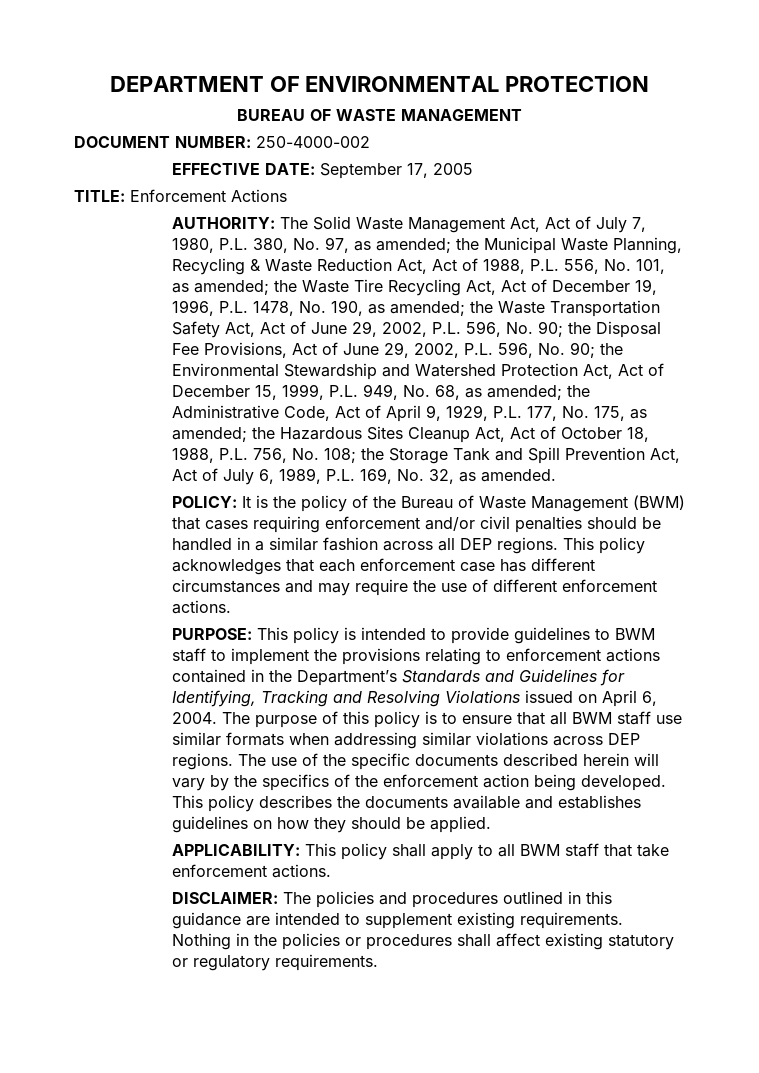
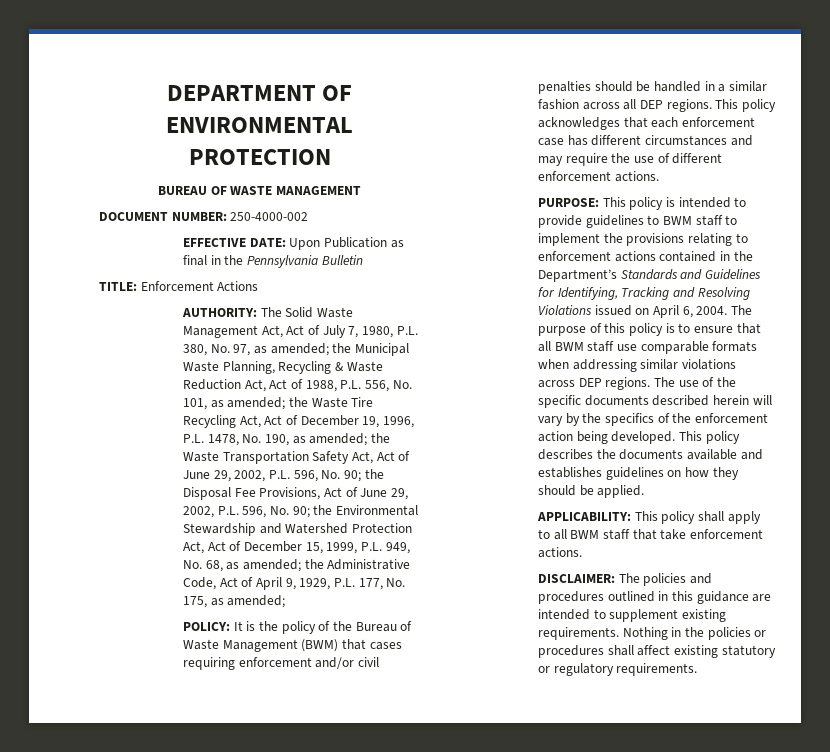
- EFFECTIVE DATE: September 17, 2005
+ EFFECTIVE DATE: Upon Publication as final in the Pennsylvania Bulletin
- the Hazardous Sites Cleanup Act, Act of October 18, 1988, P.L. 756, No. 108; the Storage Tank and Spill Prevention Act, Act of July 6, 1989, P.L. 169, No. 32, as amended.
- The purpose of this policy is to ensure that all BWM staff use similar formats when addressing similar violations across DEP regions.
+ The purpose of this policy is to ensure that all BWM staff use comparable formats when addressing similar violations across DEP regions.

